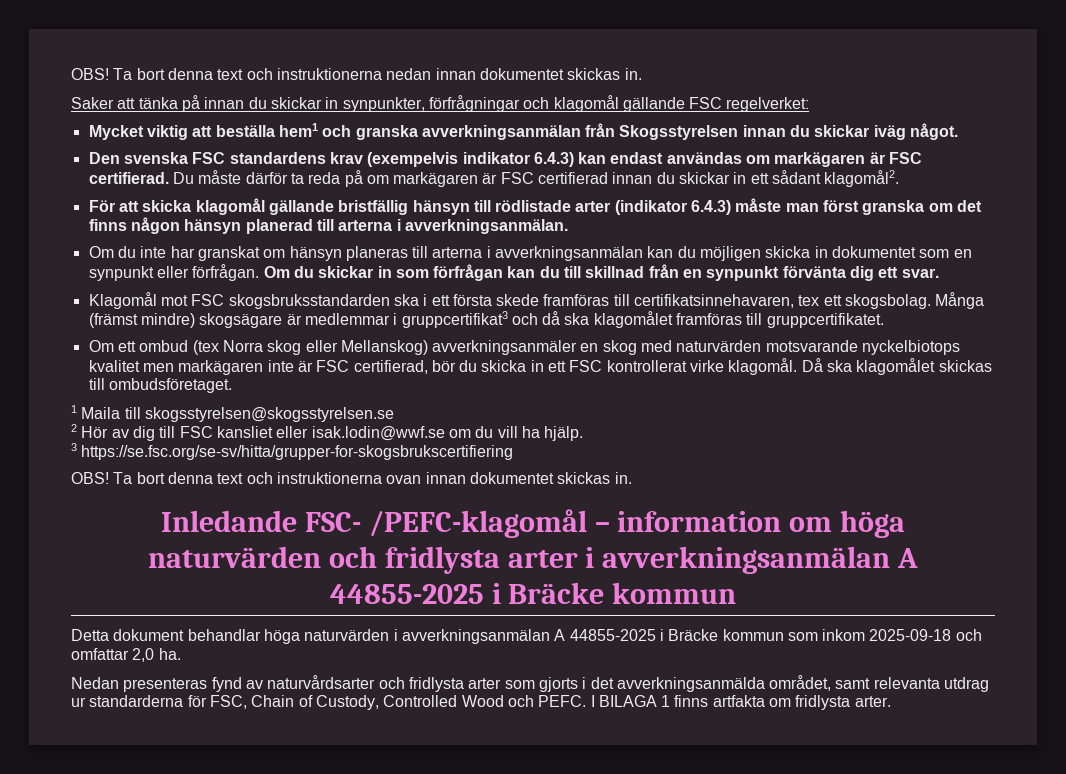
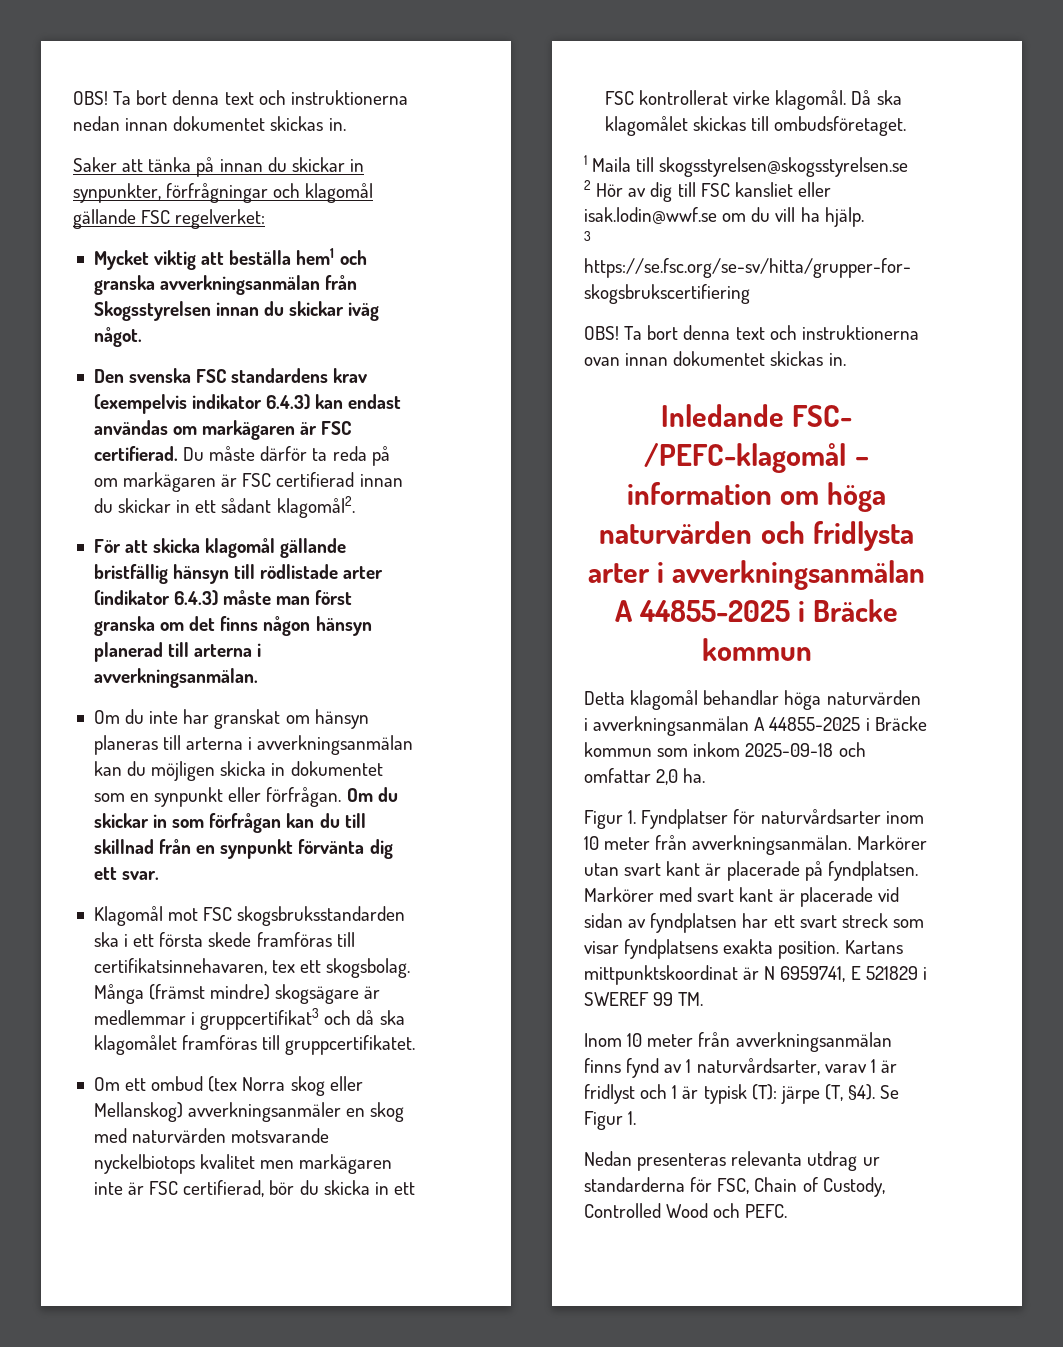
- Detta dokument behandlar höga naturvärden i avverkningsanmälan A 44855-2025 i Bräcke kommun som inkom 2025-09-18 och omfattar 2,0 ha.
+ Detta klagomål behandlar höga naturvärden i avverkningsanmälan A 44855-2025 i Bräcke kommun som inkom 2025-09-18 och omfattar 2,0 ha.
- Nedan presenteras fynd av naturvårdsarter och fridlysta arter som gjorts i det avverkningsanmälda området, samt relevanta utdrag ur standarderna för FSC, Chain of Custody, Controlled Wood och PEFC. I BILAGA 1 finns artfakta om fridlysta arter.
+ Figur 1. Fyndplatser för naturvårdsarter inom 10 meter från avverkningsanmälan. Markörer utan svart kant är placerade på fyndplatsen. Markörer med svart kant är placerade vid sidan av fyndplatsen har ett svart streck som visar fyndplatsens exakta position. Kartans mittpunktskoordinat är N 6959741, E 521829 i SWEREF 99 TM.
+ Inom 10 meter från avverkningsanmälan finns fynd av 1 naturvårdsarter, varav 1 är fridlyst och 1 är typisk (T): järpe (T, §4). Se Figur 1.
+ Nedan presenteras relevanta utdrag ur standarderna för FSC, Chain of Custody, Controlled Wood och PEFC.

